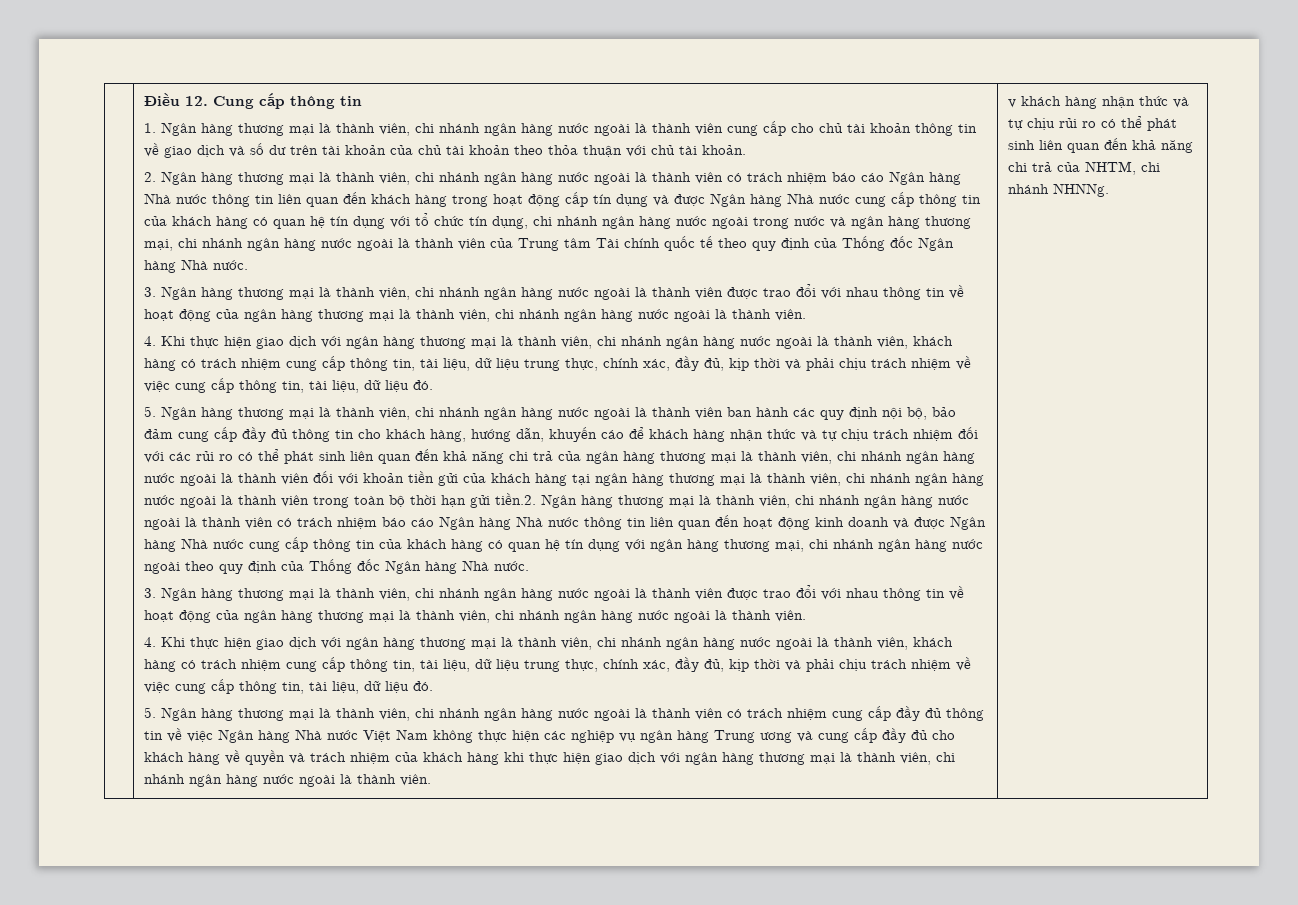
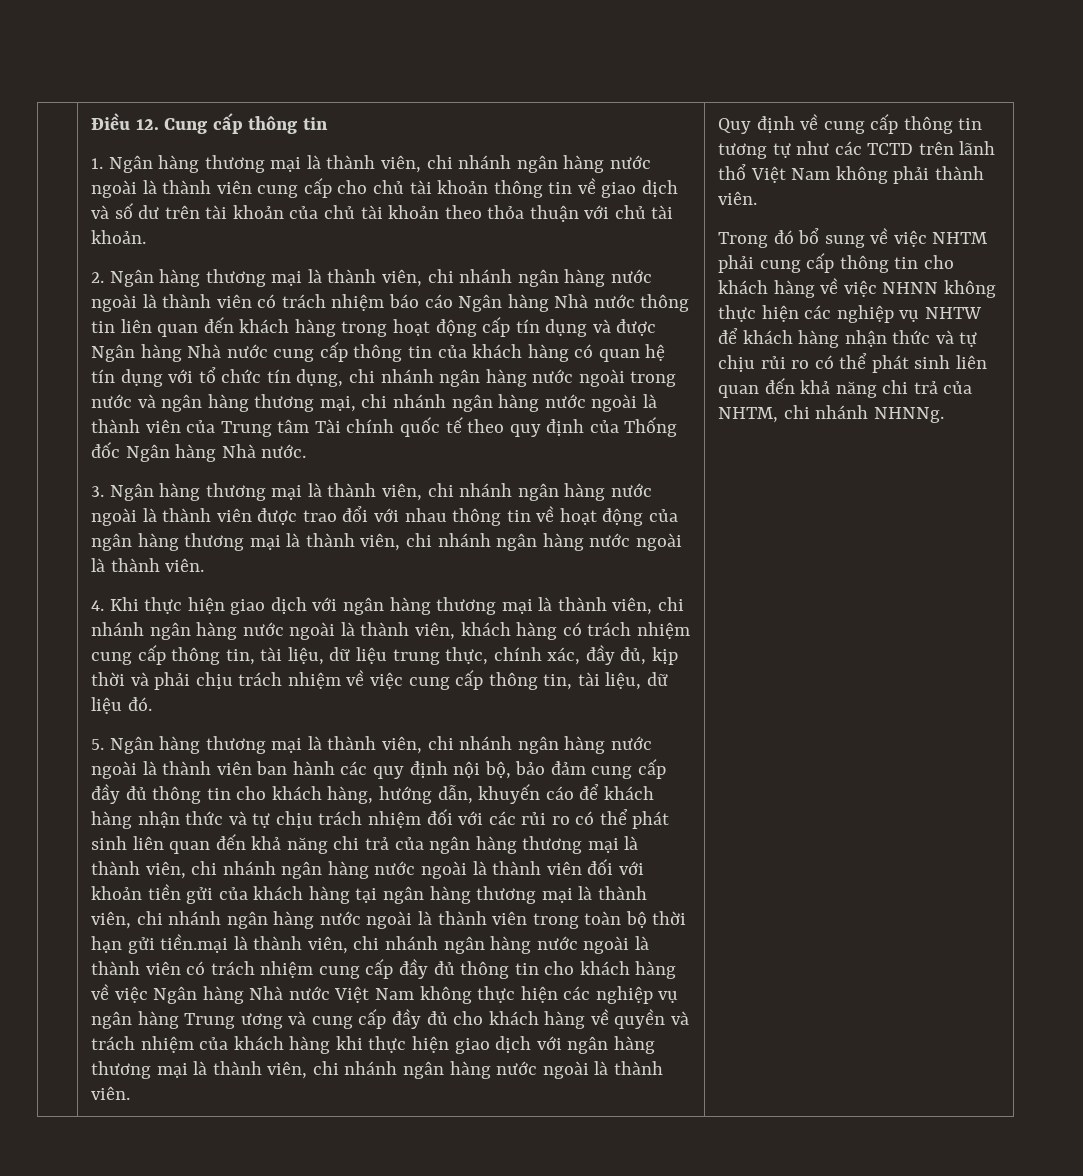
- 5. Ngân hàng thương mại là thành viên, chi nhánh ngân hàng nước ngoài là thành viên ban hành các quy định nội bộ, bảo đảm cung cấp đầy đủ thông tin cho khách hàng, hướng dẫn, khuyến cáo để khách hàng nhận thức và tự chịu trách nhiệm đối với các rủi ro có thể phát sinh liên quan đến khả năng chi trả của ngân hàng thương mại là thành viên, chi nhánh ngân hàng nước ngoài là thành viên đối với khoản tiền gửi của khách hàng tại ngân hàng thương mại là thành viên, chi nhánh ngân hàng nước ngoài là thành viên trong toàn bộ thời hạn gửi tiền.2. Ngân hàng thương mại là thành viên, chi nhánh ngân hàng nước ngoài là thành viên có trách nhiệm báo cáo Ngân hàng Nhà nước thông tin liên quan đến hoạt động kinh doanh và được Ngân hàng Nhà nước cung cấp thông tin của khách hàng có quan hệ tín dụng với ngân hàng thương mại, chi nhánh ngân hàng nước ngoài theo quy định của Thống đốc Ngân hàng Nhà nước.
- 3. Ngân hàng thương mại là thành viên, chi nhánh ngân hàng nước ngoài là thành viên được trao đổi với nhau thông tin về hoạt động của ngân hàng thương mại là thành viên, chi nhánh ngân hàng nước ngoài là thành viên.
- 4. Khi thực hiện giao dịch với ngân hàng thương mại là thành viên, chi nhánh ngân hàng nước ngoài là thành viên, khách hàng có trách nhiệm cung cấp thông tin, tài liệu, dữ liệu trung thực, chính xác, đầy đủ, kịp thời và phải chịu trách nhiệm về việc cung cấp thông tin, tài liệu, dữ liệu đó.
- 5. Ngân hàng thương mại là thành viên, chi nhánh ngân hàng nước ngoài là thành viên có trách nhiệm cung cấp đầy đủ thông tin về việc Ngân hàng Nhà nước Việt Nam không thực hiện các nghiệp vụ ngân hàng Trung ương và cung cấp đầy đủ cho khách hàng về quyền và trách nhiệm của khách hàng khi thực hiện giao dịch với ngân hàng thương mại là thành viên, chi nhánh ngân hàng nước ngoài là thành viên.
+ 5. Ngân hàng thương mại là thành viên, chi nhánh ngân hàng nước ngoài là thành viên ban hành các quy định nội bộ, bảo đảm cung cấp đầy đủ thông tin cho khách hàng, hướng dẫn, khuyến cáo để khách hàng nhận thức và tự chịu trách nhiệm đối với các rủi ro có thể phát sinh liên quan đến khả năng chi trả của ngân hàng thương mại là thành viên, chi nhánh ngân hàng nước ngoài là thành viên đối với khoản tiền gửi của khách hàng tại ngân hàng thương mại là thành viên, chi nhánh ngân hàng nước ngoài là thành viên trong toàn bộ thời hạn gửi tiền.mại là thành viên, chi nhánh ngân hàng nước ngoài là thành viên có trách nhiệm cung cấp đầy đủ thông tin cho khách hàng về việc Ngân hàng Nhà nước Việt Nam không thực hiện các nghiệp vụ ngân hàng Trung ương và cung cấp đầy đủ cho khách hàng về quyền và trách nhiệm của khách hàng khi thực hiện giao dịch với ngân hàng thương mại là thành viên, chi nhánh ngân hàng nước ngoài là thành viên.
- v khách hàng nhận thức và tự chịu rủi ro có thể phát sinh liên quan đến khả năng chi trả của NHTM, chi nhánh NHNNg.
+ Quy định về cung cấp thông tin tương tự như các TCTD trên lãnh thổ Việt Nam không phải thành viên.
+ Trong đó bổ sung về việc NHTM phải cung cấp thông tin cho khách hàng về việc NHNN không thực hiện các nghiệp vụ NHTW để khách hàng nhận thức và tự chịu rủi ro có thể phát sinh liên quan đến khả năng chi trả của NHTM, chi nhánh NHNNg.

